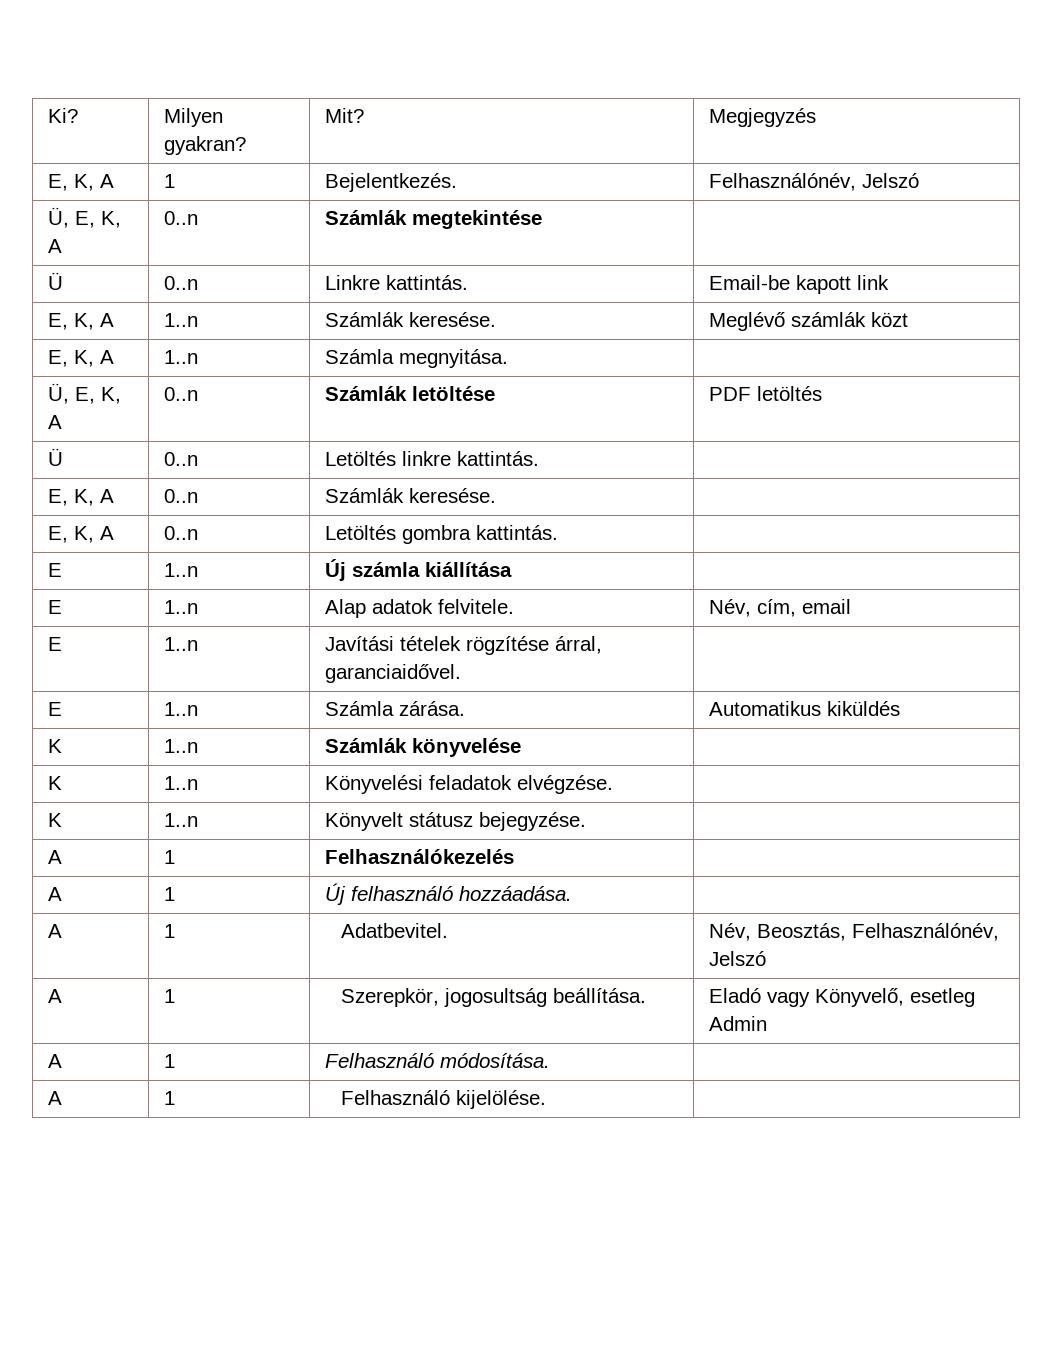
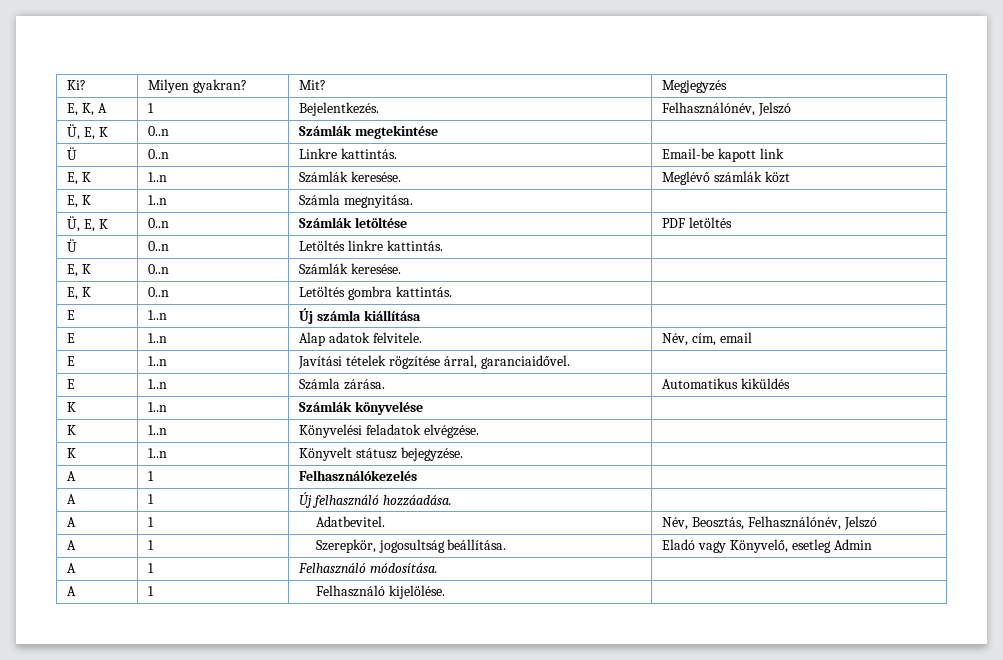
- Ü, E, K, A | 0..n | Számlák megtekintése |
+ Ü, E, K | 0..n | Számlák megtekintése |
- E, K, A | 1..n | Számlák keresése. | Meglévő számlák közt
+ E, K | 1..n | Számlák keresése. | Meglévő számlák közt
- E, K, A | 1..n | Számla megnyitása. |
+ E, K | 1..n | Számla megnyitása. |
- Ü, E, K, A | 0..n | Számlák letöltése | PDF letöltés
+ Ü, E, K | 0..n | Számlák letöltése | PDF letöltés
- E, K, A | 0..n | Számlák keresése. |
+ E, K | 0..n | Számlák keresése. |
- E, K, A | 0..n | Letöltés gombra kattintás. |
+ E, K | 0..n | Letöltés gombra kattintás. |

